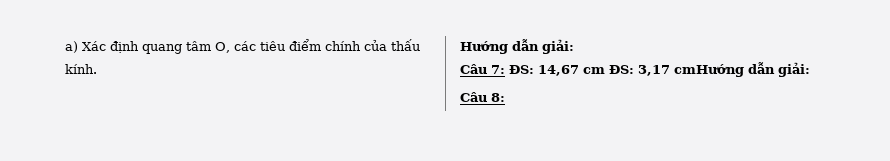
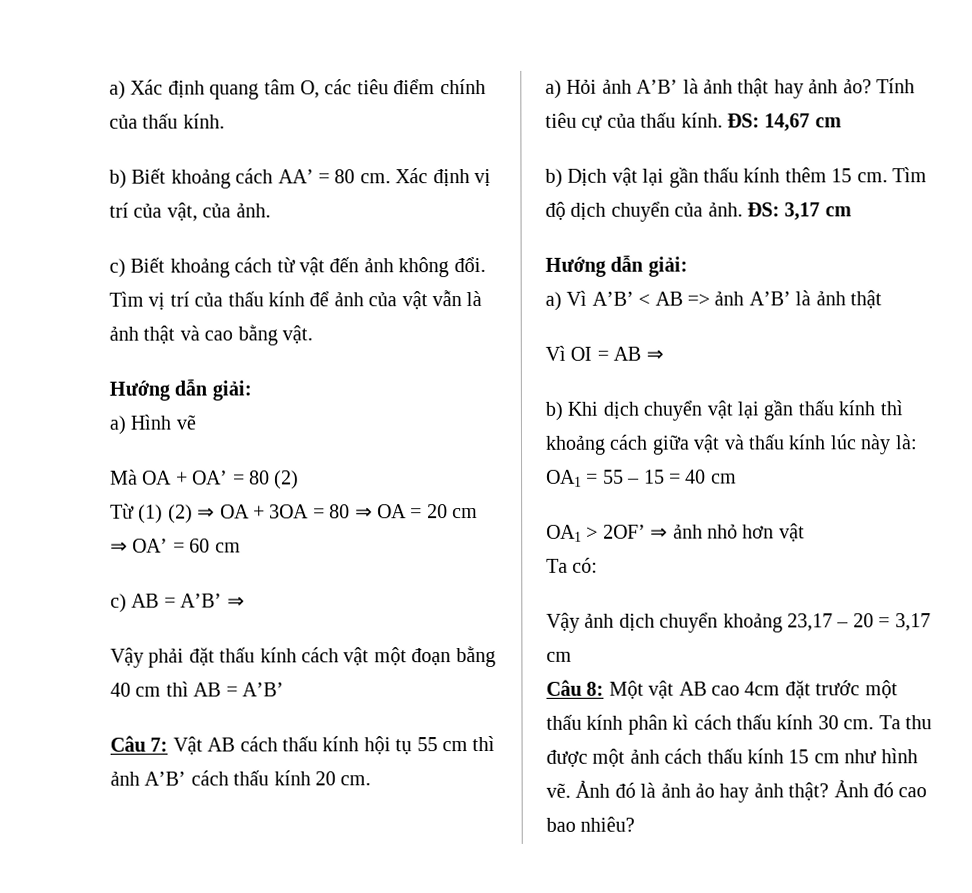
+ b) Biết khoảng cách AA’ = 80 cm. Xác định vị trí của vật, của ảnh.
+ c) Biết khoảng cách từ vật đến ảnh không đổi. Tìm vị trí của thấu kính để ảnh của vật vẫn là ảnh thật và cao bằng vật.
  Hướng dẫn giải:
- Câu 7: ĐS: 14,67 cm ĐS: 3,17 cmHướng dẫn giải:
- Câu 8:
+ a) Hình vẽ
+ Mà OA + OA’ = 80 (2)
+ Từ (1) (2) ⇒ OA + 3OA = 80 ⇒ OA = 20 cm ⇒ OA’ = 60 cm
+ c) AB = A’B’ ⇒
+ Vậy phải đặt thấu kính cách vật một đoạn bằng 40 cm thì AB = A’B’
+ Câu 7: Vật AB cách thấu kính hội tụ 55 cm thì ảnh A’B’ cách thấu kính 20 cm.
+ a) Hỏi ảnh A’B’ là ảnh thật hay ảnh ảo? Tính tiêu cự của thấu kính. ĐS: 14,67 cm
+ b) Dịch vật lại gần thấu kính thêm 15 cm. Tìm độ dịch chuyển của ảnh. ĐS: 3,17 cm
+ Hướng dẫn giải:
+ a) Vì A’B’ < AB => ảnh A’B’ là ảnh thật
+ Vì OI = AB ⇒
+ b) Khi dịch chuyển vật lại gần thấu kính thì khoảng cách giữa vật và thấu kính lúc này là: OA1 = 55 – 15 = 40 cm
+ OA1 > 2OF’ ⇒ ảnh nhỏ hơn vật
+ Ta có:
+ Vậy ảnh dịch chuyển khoảng 23,17 – 20 = 3,17 cm
+ Câu 8: Một vật AB cao 4cm đặt trước một thấu kính phân kì cách thấu kính 30 cm. Ta thu được một ảnh cách thấu kính 15 cm như hình vẽ. Ảnh đó là ảnh ảo hay ảnh thật? Ảnh đó cao bao nhiêu?

